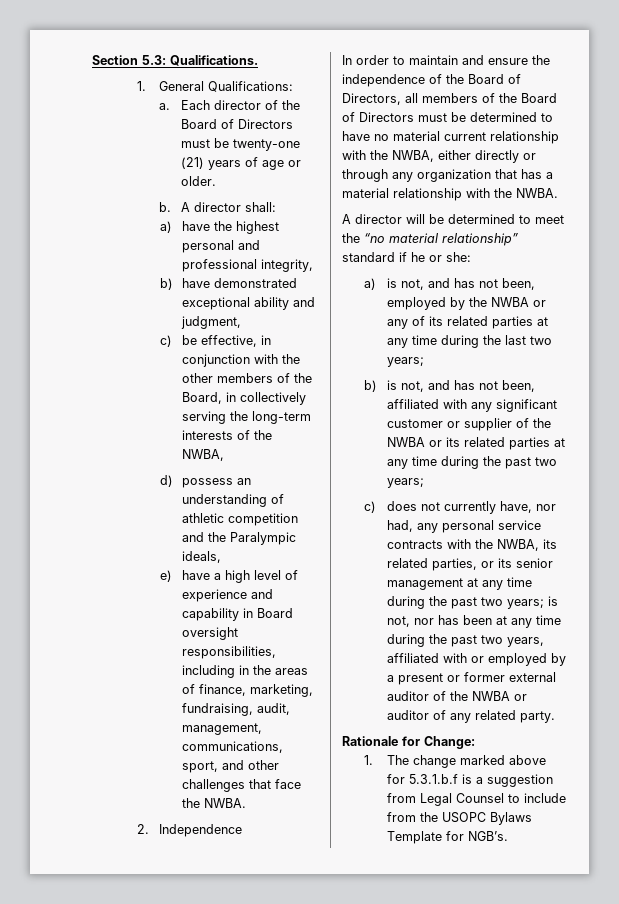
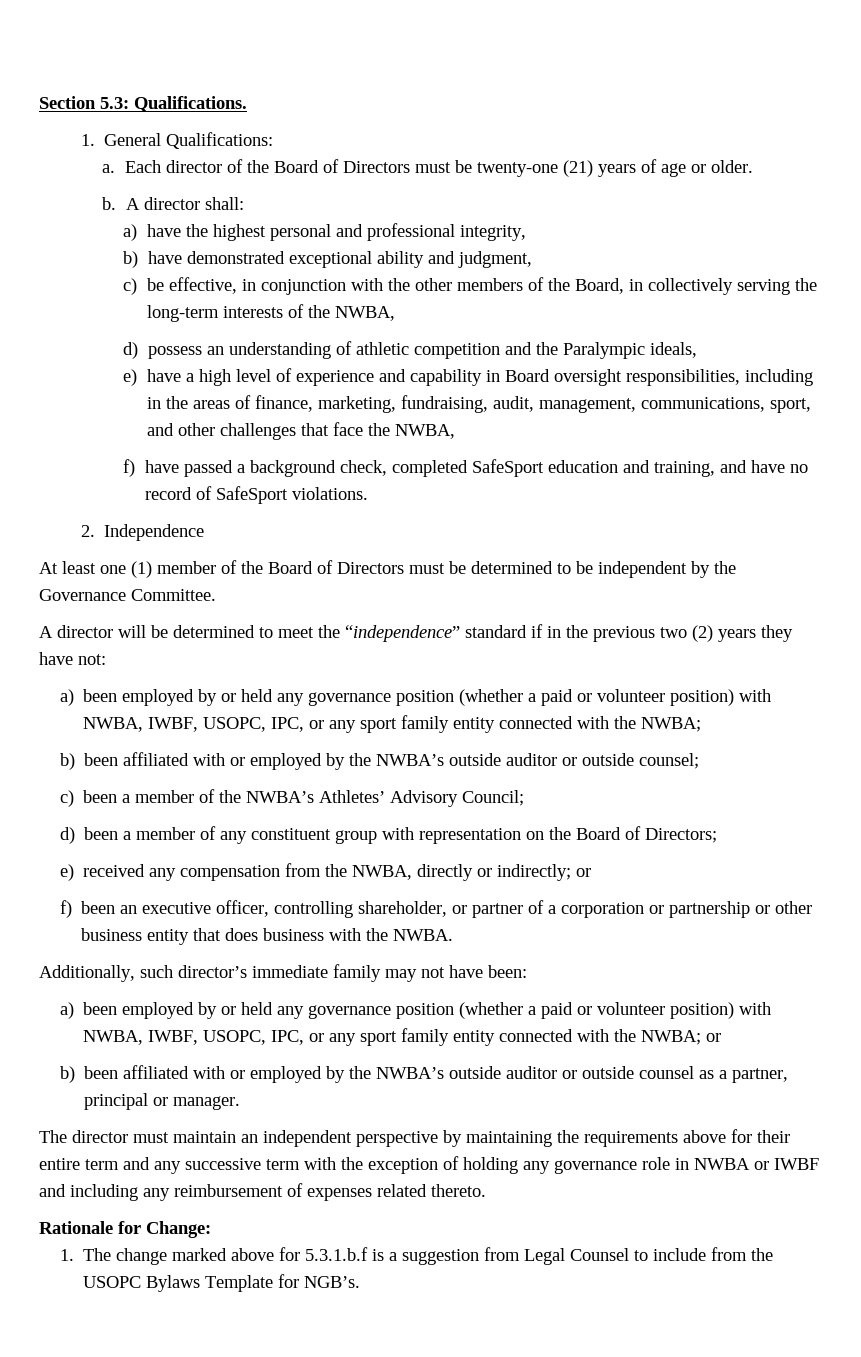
- e) have a high level of experience and capability in Board oversight responsibilities, including in the areas of finance, marketing, fundraising, audit, management, communications, sport, and other challenges that face the NWBA.
+ e) have a high level of experience and capability in Board oversight responsibilities, including in the areas of finance, marketing, fundraising, audit, management, communications, sport, and other challenges that face the NWBA,
+ f) have passed a background check, completed SafeSport education and training, and have no record of SafeSport violations.
  2. Independence
- In order to maintain and ensure the independence of the Board of Directors, all members of the Board of Directors must be determined to have no material current relationship with the NWBA, either directly or through any organization that has a material relationship with the NWBA.
+ At least one (1) member of the Board of Directors must be determined to be independent by the Governance Committee.
- A director will be determined to meet the “no material relationship” standard if he or she:
- a) is not, and has not been, employed by the NWBA or any of its related parties at any time during the last two years;
- b) is not, and has not been, affiliated with any significant customer or supplier of the NWBA or its related parties at any time during the past two years;
- c) does not currently have, nor had, any personal service contracts with the NWBA, its related parties, or its senior management at any time during the past two years; is not, nor has been at any time during the past two years, affiliated with or employed by a present or former external auditor of the NWBA or auditor of any related party.
+ A director will be determined to meet the “independence” standard if in the previous two (2) years they have not:
+ a) been employed by or held any governance position (whether a paid or volunteer position) with NWBA, IWBF, USOPC, IPC, or any sport family entity connected with the NWBA;
+ b) been affiliated with or employed by the NWBA’s outside auditor or outside counsel;
+ c) been a member of the NWBA’s Athletes’ Advisory Council;
+ d) been a member of any constituent group with representation on the Board of Directors;
+ e) received any compensation from the NWBA, directly or indirectly; or
+ f) been an executive officer, controlling shareholder, or partner of a corporation or partnership or other business entity that does business with the NWBA.
+ Additionally, such director’s immediate family may not have been:
+ a) been employed by or held any governance position (whether a paid or volunteer position) with NWBA, IWBF, USOPC, IPC, or any sport family entity connected with the NWBA; or
+ b) been affiliated with or employed by the NWBA’s outside auditor or outside counsel as a partner, principal or manager.
+ The director must maintain an independent perspective by maintaining the requirements above for their entire term and any successive term with the exception of holding any governance role in NWBA or IWBF and including any reimbursement of expenses related thereto.

